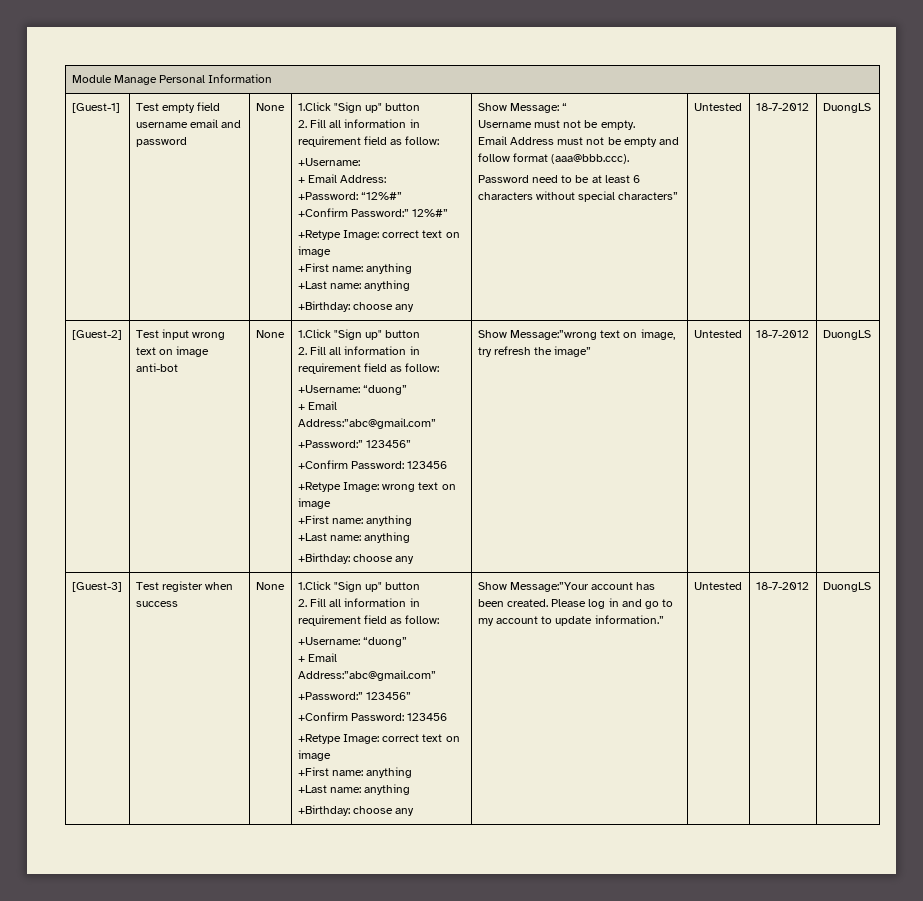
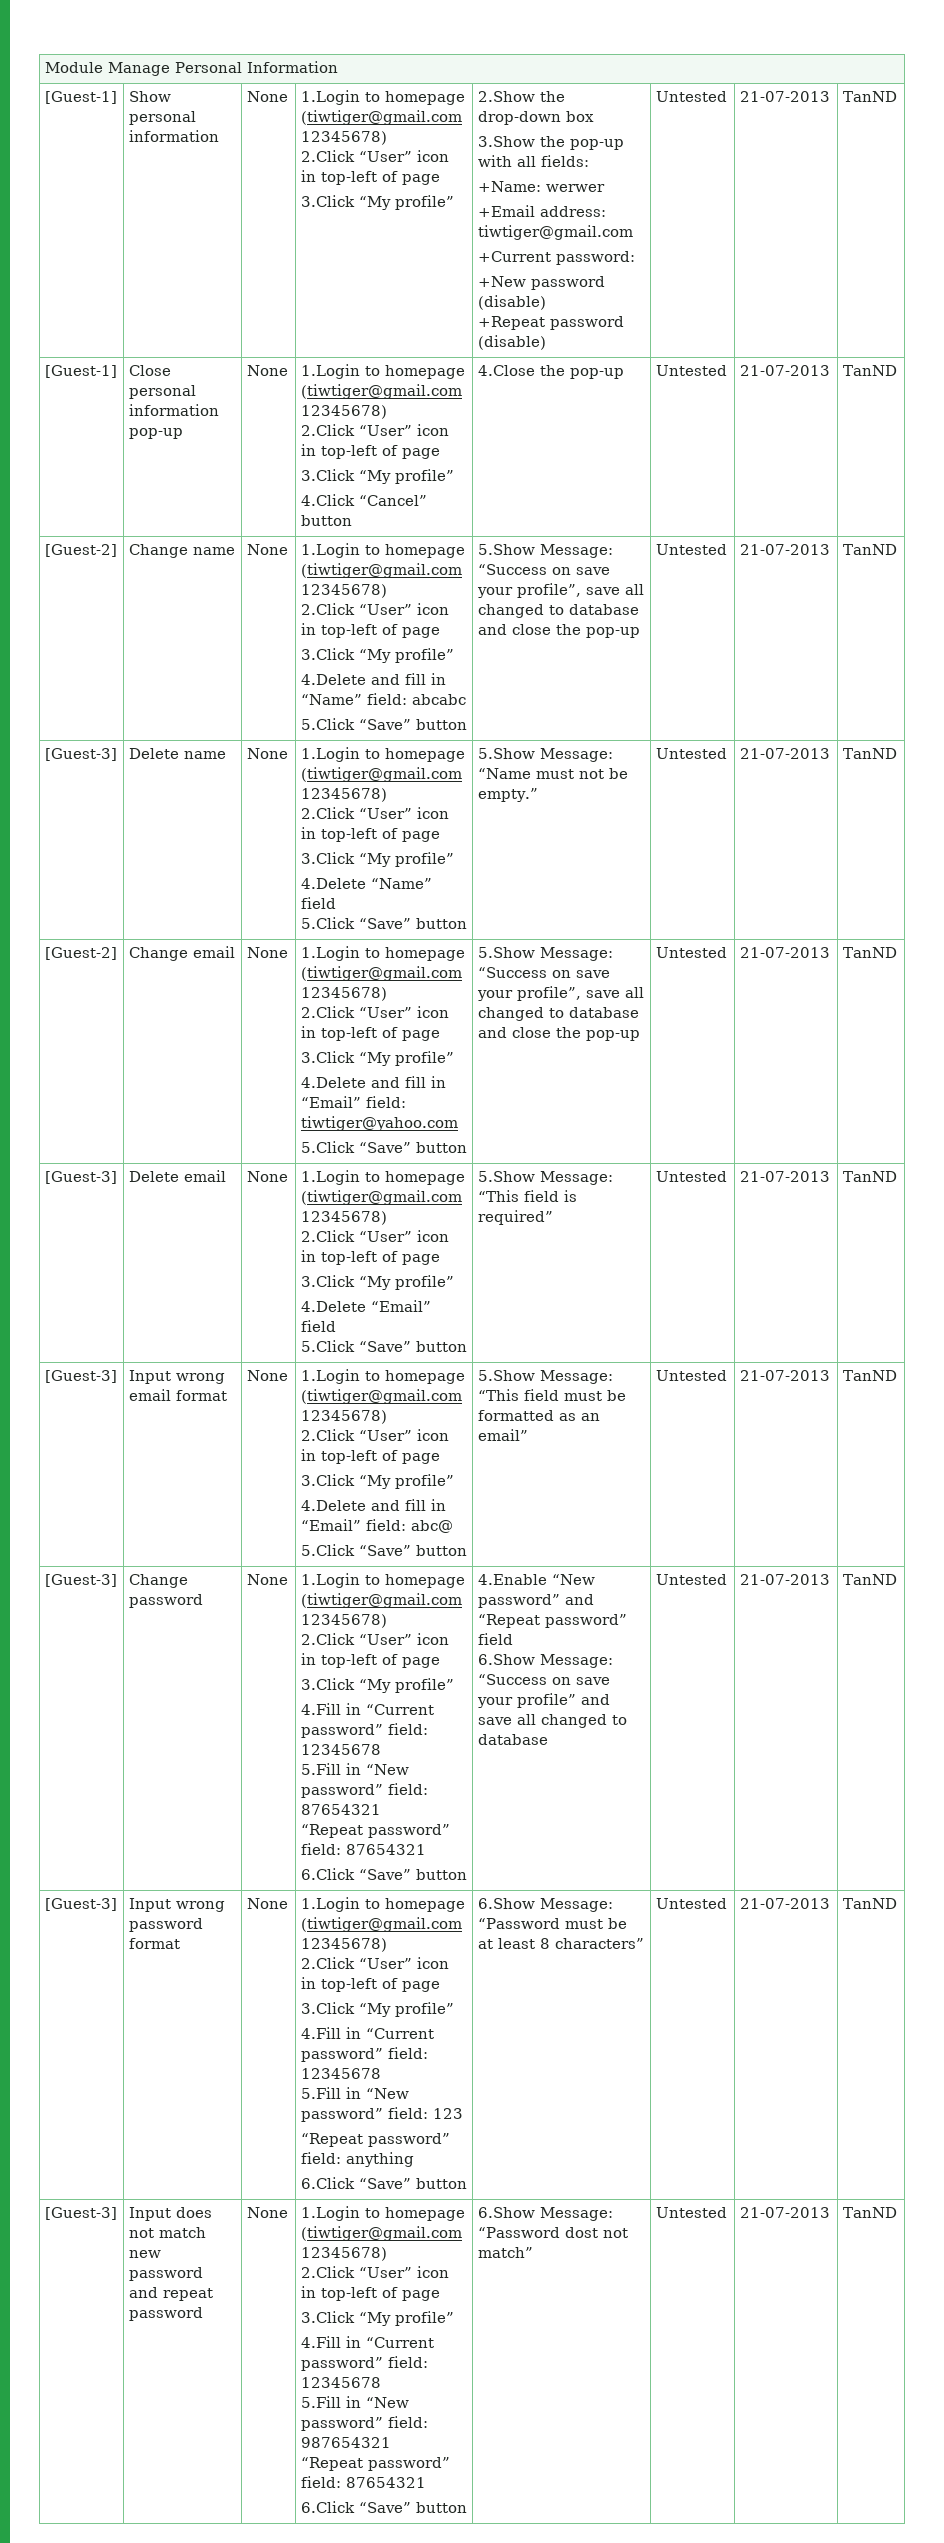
- Test empty field username email and password | None | 1.Click "Sign up" button
- 2. Fill all information in requirement field as follow:
- +Username:
- + Email Address:
- +Password: “12%#”
- +Confirm Password:” 12%#”
- +Retype Image: correct text on image
- +First name: anything
- +Last name: anything
- +Birthday: choose any | Show Message: “
- Username must not be empty.
- Email Address must not be empty and follow format (aaa@bbb.ccc).
- Password need to be at least 6 characters without special characters” | Untested | 18-7-2012 | DuongLS
- [Guest-2] | Test input wrong text on image anti-bot | None | 1.Click "Sign up" button
- 2. Fill all information in requirement field as follow:
- +Username: “duong”
- + Email Address:”abc@gmail.com”
- +Password:” 123456”
- +Confirm Password: 123456
- +Retype Image: wrong text on image
- +First name: anything
- +Last name: anything
- +Birthday: choose any | Show Message:”wrong text on image, try refresh the image” | Untested | 18-7-2012 | DuongLS
- [Guest-3] | Test register when success | None | 1.Click "Sign up" button
- 2. Fill all information in requirement field as follow:
- +Username: “duong”
- + Email Address:”abc@gmail.com”
- +Password:” 123456”
- +Confirm Password: 123456
- +Retype Image: correct text on image
- +First name: anything
- +Last name: anything
- +Birthday: choose any | Show Message:”Your account has been created. Please log in and go to my account to update information.” | Untested | 18-7-2012 | DuongLS
+ Show personal information | None | 1.Login to homepage (tiwtiger@gmail.com 12345678)
+ 2.Click “User” icon in top-left of page
+ 3.Click “My profile” | 2.Show the drop-down box
+ 3.Show the pop-up with all fields:
+ +Name: werwer
+ +Email address: tiwtiger@gmail.com
+ +Current password:
+ +New password (disable)
+ +Repeat password (disable) | Untested | 21-07-2013 | TanND
+ [Guest-1] | Close personal information pop-up | None | 1.Login to homepage (tiwtiger@gmail.com 12345678)
+ 2.Click “User” icon in top-left of page
+ 3.Click “My profile”
+ 4.Click “Cancel” button | 4.Close the pop-up | Untested | 21-07-2013 | TanND
+ [Guest-2] | Change name | None | 1.Login to homepage (tiwtiger@gmail.com 12345678)
+ 2.Click “User” icon in top-left of page
+ 3.Click “My profile”
+ 4.Delete and fill in “Name” field: abcabc
+ 5.Click “Save” button | 5.Show Message: “Success on save your profile”, save all changed to database and close the pop-up | Untested | 21-07-2013 | TanND
+ [Guest-3] | Delete name | None | 1.Login to homepage (tiwtiger@gmail.com 12345678)
+ 2.Click “User” icon in top-left of page
+ 3.Click “My profile”
+ 4.Delete “Name” field
+ 5.Click “Save” button | 5.Show Message: “Name must not be empty.” | Untested | 21-07-2013 | TanND
+ [Guest-2] | Change email | None | 1.Login to homepage (tiwtiger@gmail.com 12345678)
+ 2.Click “User” icon in top-left of page
+ 3.Click “My profile”
+ 4.Delete and fill in “Email” field: tiwtiger@yahoo.com
+ 5.Click “Save” button | 5.Show Message: “Success on save your profile”, save all changed to database and close the pop-up | Untested | 21-07-2013 | TanND
+ [Guest-3] | Delete email | None | 1.Login to homepage (tiwtiger@gmail.com 12345678)
+ 2.Click “User” icon in top-left of page
+ 3.Click “My profile”
+ 4.Delete “Email” field
+ 5.Click “Save” button | 5.Show Message: “This field is required” | Untested | 21-07-2013 | TanND
+ [Guest-3] | Input wrong email format | None | 1.Login to homepage (tiwtiger@gmail.com 12345678)
+ 2.Click “User” icon in top-left of page
+ 3.Click “My profile”
+ 4.Delete and fill in “Email” field: abc@
+ 5.Click “Save” button | 5.Show Message: “This field must be formatted as an email” | Untested | 21-07-2013 | TanND
+ [Guest-3] | Change password | None | 1.Login to homepage (tiwtiger@gmail.com 12345678)
+ 2.Click “User” icon in top-left of page
+ 3.Click “My profile”
+ 4.Fill in “Current password” field: 12345678
+ 5.Fill in “New password” field: 87654321
+ “Repeat password” field: 87654321
+ 6.Click “Save” button | 4.Enable “New password” and “Repeat password” field
+ 6.Show Message: “Success on save your profile” and save all changed to database | Untested | 21-07-2013 | TanND
+ [Guest-3] | Input wrong password format | None | 1.Login to homepage (tiwtiger@gmail.com 12345678)
+ 2.Click “User” icon in top-left of page
+ 3.Click “My profile”
+ 4.Fill in “Current password” field: 12345678
+ 5.Fill in “New password” field: 123
+ “Repeat password” field: anything
+ 6.Click “Save” button | 6.Show Message: “Password must be at least 8 characters” | Untested | 21-07-2013 | TanND
+ [Guest-3] | Input does not match new password and repeat password | None | 1.Login to homepage (tiwtiger@gmail.com 12345678)
+ 2.Click “User” icon in top-left of page
+ 3.Click “My profile”
+ 4.Fill in “Current password” field: 12345678
+ 5.Fill in “New password” field: 987654321
+ “Repeat password” field: 87654321
+ 6.Click “Save” button | 6.Show Message: “Password dost not match” | Untested | 21-07-2013 | TanND

